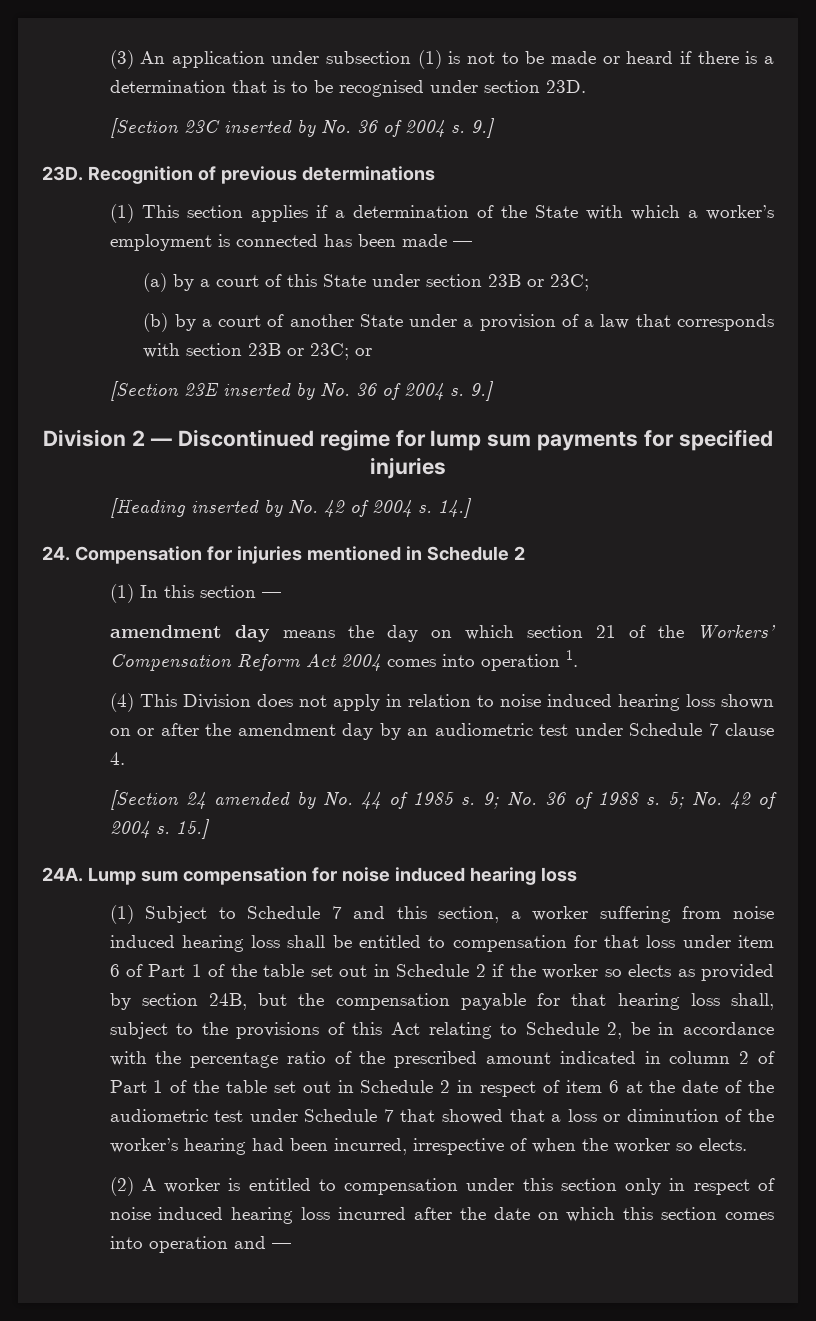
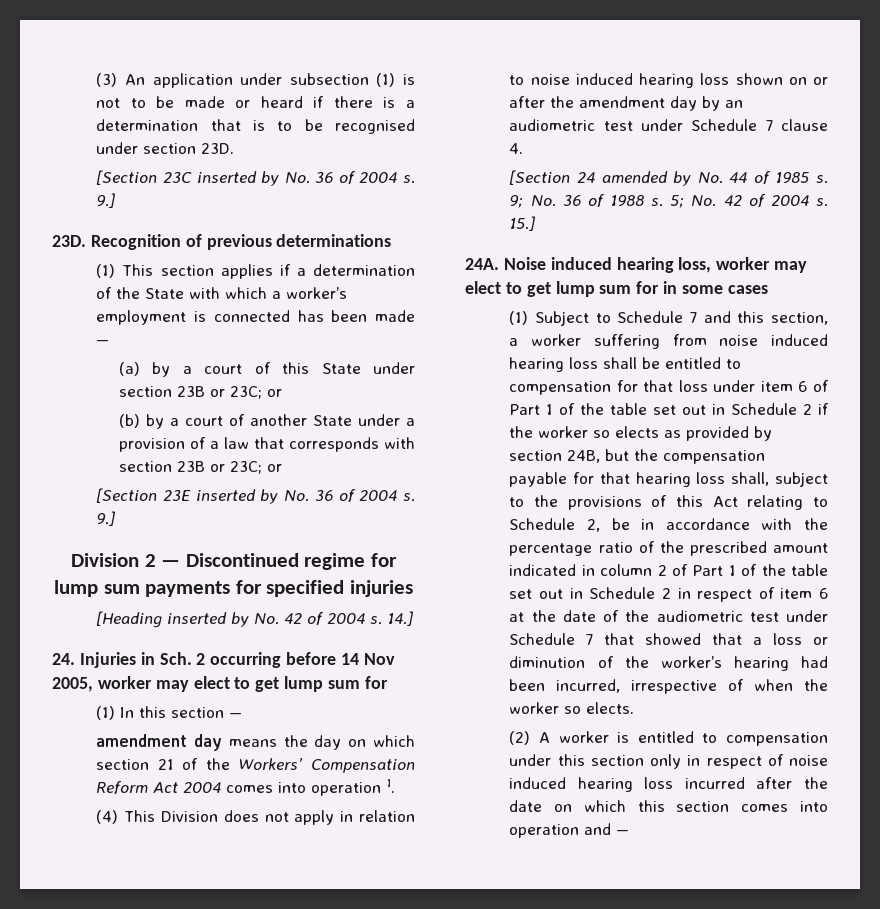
- (a) by a court of this State under section 23B or 23C;
+ (a) by a court of this State under section 23B or 23C; or
- 24. Compensation for injuries mentioned in Schedule 2
+ 24. Injuries in Sch. 2 occurring before 14 Nov 2005, worker may elect to get lump sum for
- Lump sum compensation for noise induced hearing loss
+ Noise induced hearing loss, worker may elect to get lump sum for in some cases

